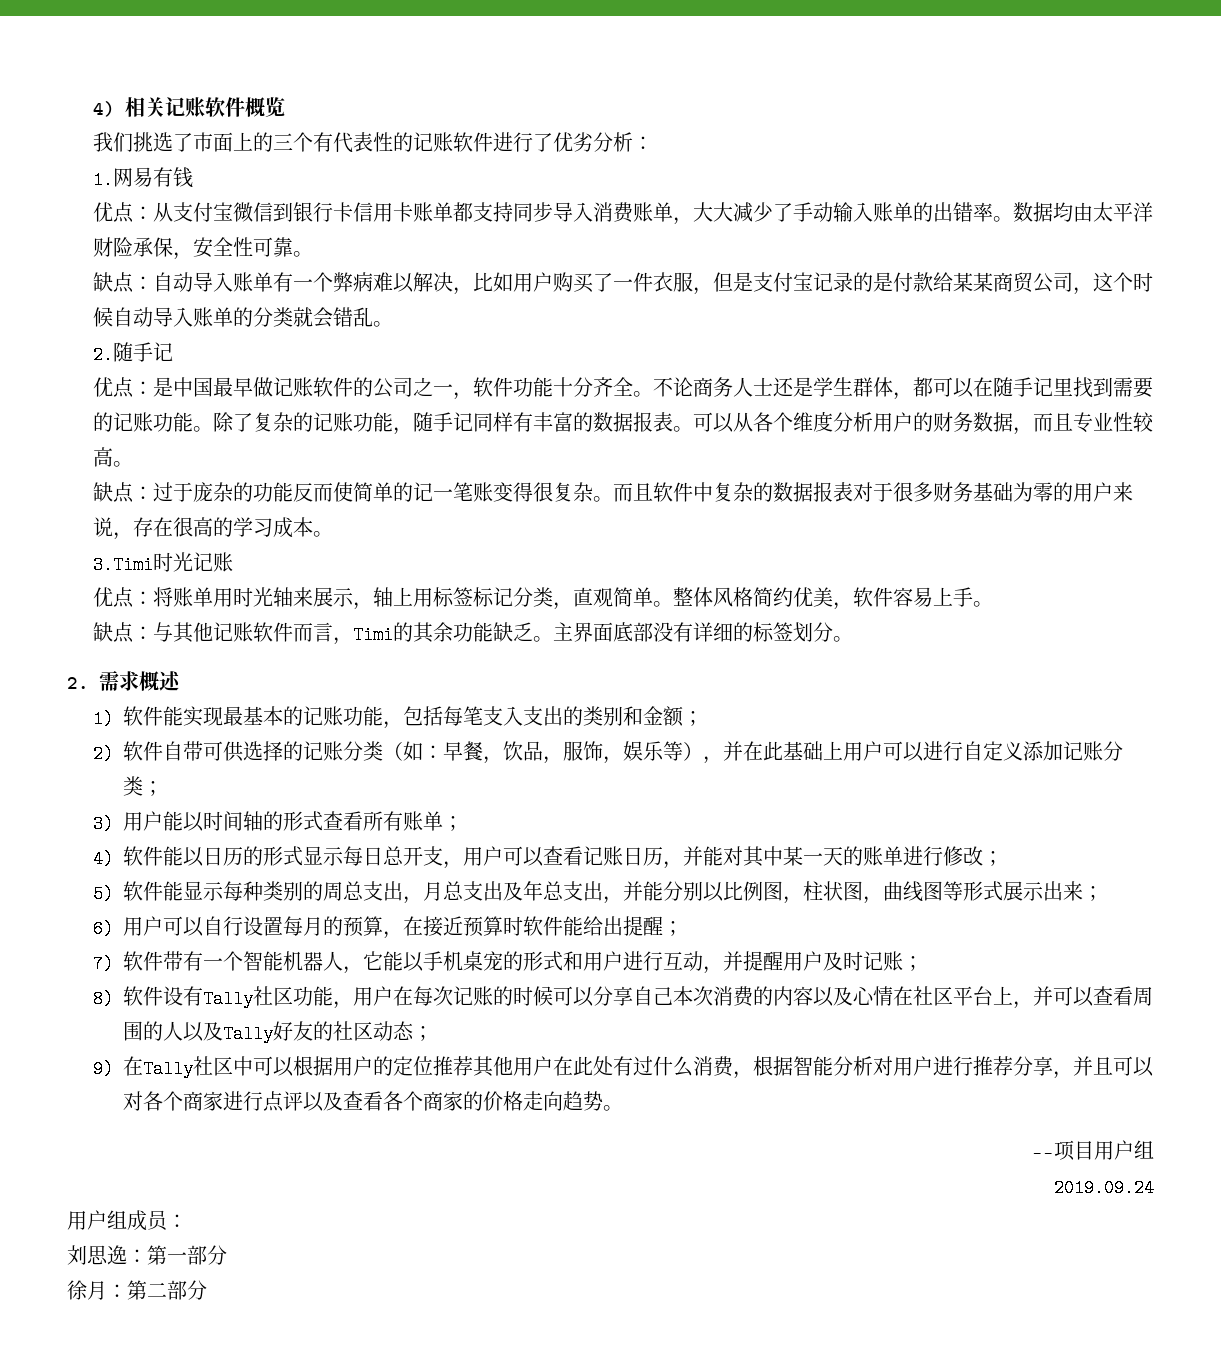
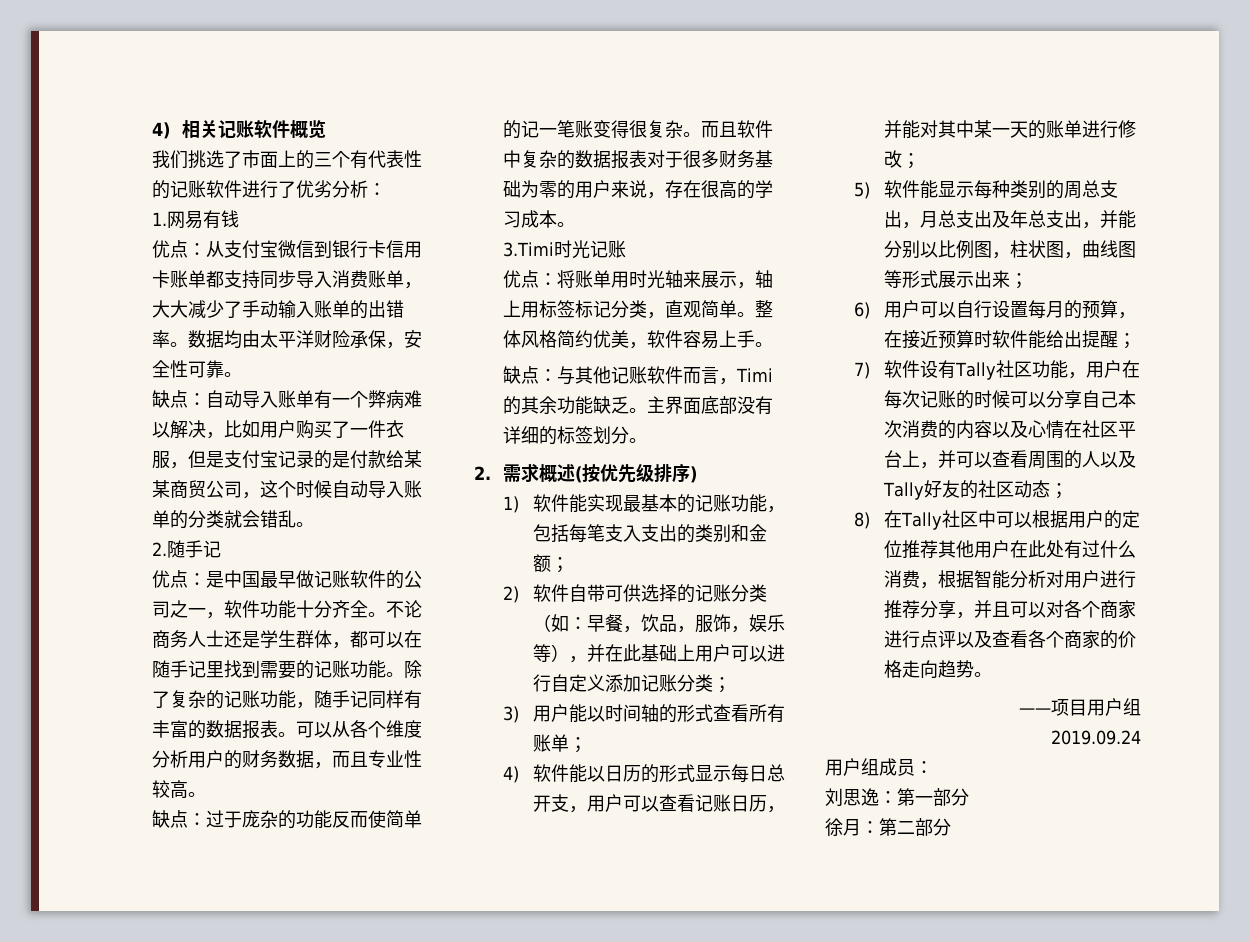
- 2.需求概述
+ 2.需求概述(按优先级排序)
- 7)软件带有一个智能机器人，它能以手机桌宠的形式和用户进行互动，并提醒用户及时记账；
- 8)软件设有Tally社区功能，用户在每次记账的时候可以分享自己本次消费的内容以及心情在社区平台上，并可以查看周围的人以及Tally好友的社区动态；
+ 7)软件设有Tally社区功能，用户在每次记账的时候可以分享自己本次消费的内容以及心情在社区平台上，并可以查看周围的人以及Tally好友的社区动态；
- 9)在Tally社区中可以根据用户的定位推荐其他用户在此处有过什么消费，根据智能分析对用户进行推荐分享，并且可以对各个商家进行点评以及查看各个商家的价格走向趋势。
+ 8)在Tally社区中可以根据用户的定位推荐其他用户在此处有过什么消费，根据智能分析对用户进行推荐分享，并且可以对各个商家进行点评以及查看各个商家的价格走向趋势。

